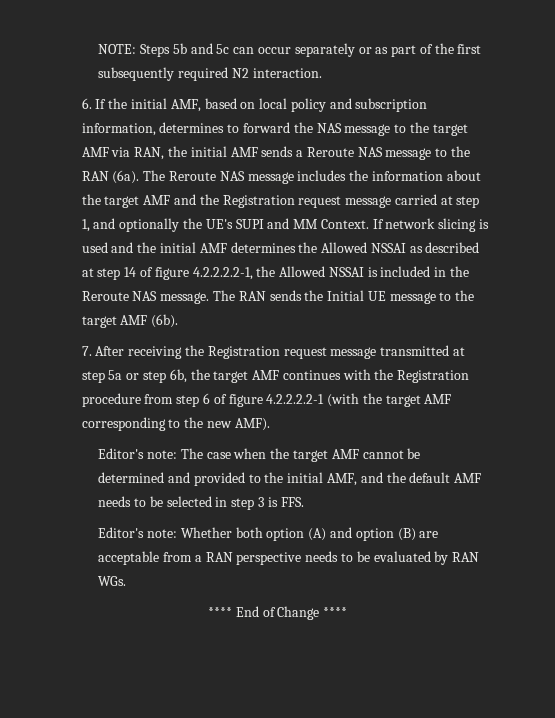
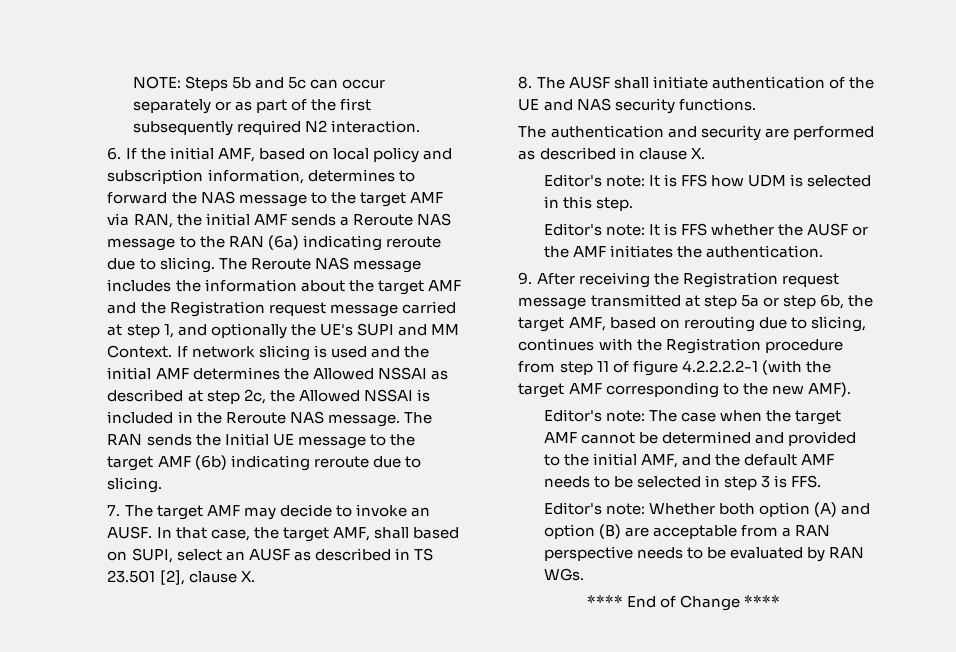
- 6. If the initial AMF, based on local policy and subscription information, determines to forward the NAS message to the target AMF via RAN, the initial AMF sends a Reroute NAS message to the RAN (6a).
+ 6. If the initial AMF, based on local policy and subscription information, determines to forward the NAS message to the target AMF via RAN, the initial AMF sends a Reroute NAS message to the RAN (6a) indicating reroute due to slicing.
- If network slicing is used and the initial AMF determines the Allowed NSSAI as described at step 14 of figure 4.2.2.2.2-1, the Allowed NSSAI is included in the Reroute NAS message.
+ If network slicing is used and the initial AMF determines the Allowed NSSAI as described at step 2c, the Allowed NSSAI is included in the Reroute NAS message.
- The RAN sends the Initial UE message to the target AMF (6b).
- 7. After receiving the Registration request message transmitted at step 5a or step 6b, the target AMF continues with the Registration procedure from step 6 of figure 4.2.2.2.2-1 (with the target AMF corresponding to the new AMF).
+ The RAN sends the Initial UE message to the target AMF (6b) indicating reroute due to slicing.
+ 7. The target AMF may decide to invoke an AUSF. In that case, the target AMF, shall based on SUPI, select an AUSF as described in TS 23.501 [2], clause X.
+ 8. The AUSF shall initiate authentication of the UE and NAS security functions.
+ The authentication and security are performed as described in clause X.
+ Editor's note: It is FFS how UDM is selected in this step.
+ Editor's note: It is FFS whether the AUSF or the AMF initiates the authentication.
+ 9. After receiving the Registration request message transmitted at step 5a or step 6b, the target AMF, based on rerouting due to slicing, continues with the Registration procedure from step 11 of figure 4.2.2.2.2-1 (with the target AMF corresponding to the new AMF).

